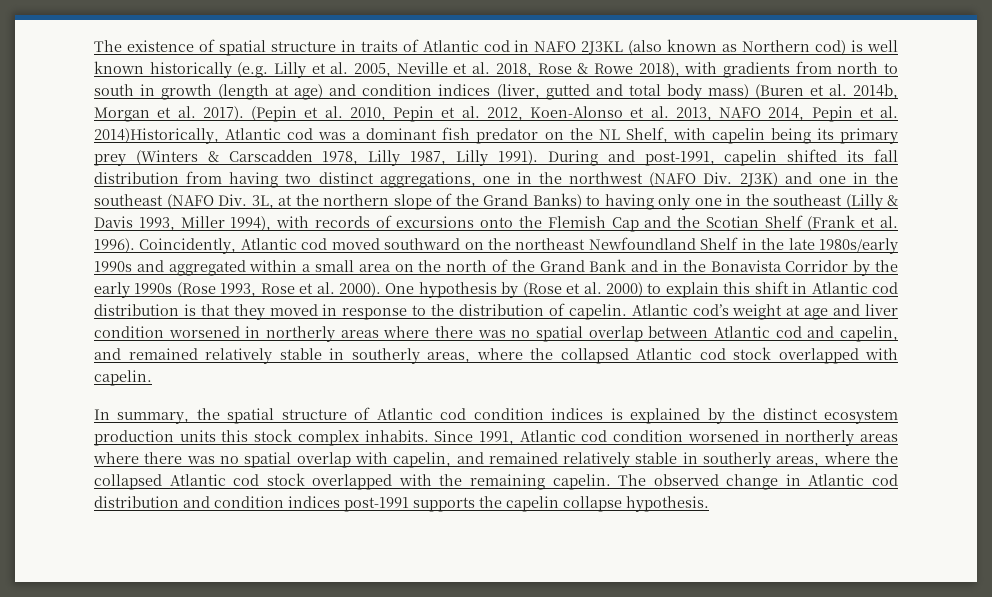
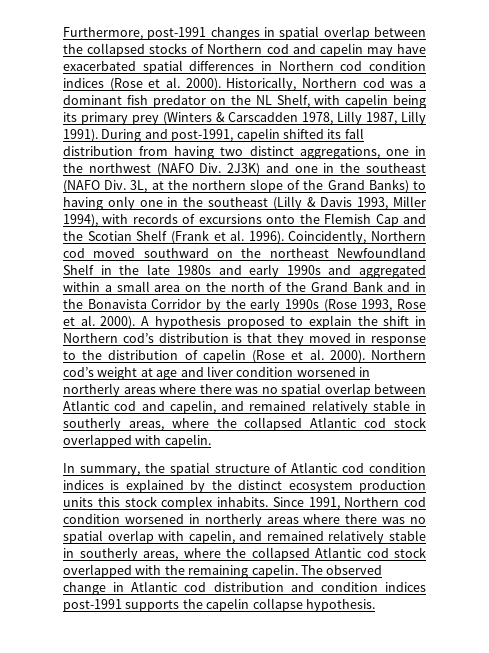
- The existence of spatial structure in traits of Atlantic cod in NAFO 2J3KL (also known as Northern cod) is well known historically (e.g. Lilly et al. 2005, Neville et al. 2018, Rose & Rowe 2018), with gradients from north to south in growth (length at age) and condition indices (liver, gutted and total body mass) (Buren et al. 2014b, Morgan et al. 2017). (Pepin et al. 2010, Pepin et al. 2012, Koen-Alonso et al. 2013, NAFO 2014, Pepin et al. 2014)Historically, Atlantic cod was a dominant fish predator on the NL Shelf, with capelin being its primary prey (Winters & Carscadden 1978, Lilly 1987, Lilly 1991).
+ Furthermore, post-1991 changes in spatial overlap between the collapsed stocks of Northern cod and capelin may have exacerbated spatial differences in Northern cod condition indices (Rose et al. 2000). Historically, Northern cod was a dominant fish predator on the NL Shelf, with capelin being its primary prey (Winters & Carscadden 1978, Lilly 1987, Lilly 1991).
- Coincidently, Atlantic cod moved southward on the northeast Newfoundland Shelf in the late 1980s/early 1990s and aggregated within a small area on the north of the Grand Bank and in the Bonavista Corridor by the early 1990s (Rose 1993, Rose et al. 2000).
+ Coincidently, Northern cod moved southward on the northeast Newfoundland Shelf in the late 1980s and early 1990s and aggregated within a small area on the north of the Grand Bank and in the Bonavista Corridor by the early 1990s (Rose 1993, Rose et al. 2000).
- One hypothesis by (Rose et al. 2000) to explain this shift in Atlantic cod distribution is that they moved in response to the distribution of capelin. Atlantic cod’s weight at age and liver condition worsened in northerly areas where there was no spatial overlap between Atlantic cod and capelin, and remained relatively stable in southerly areas, where the collapsed Atlantic cod stock overlapped with capelin.
+ A hypothesis proposed to explain the shift in Northern cod’s distribution is that they moved in response to the distribution of capelin (Rose et al. 2000). Northern cod’s weight at age and liver condition worsened in northerly areas where there was no spatial overlap between Atlantic cod and capelin, and remained relatively stable in southerly areas, where the collapsed Atlantic cod stock overlapped with capelin.
- Since 1991, Atlantic cod condition worsened in northerly areas where there was no spatial overlap with capelin, and remained relatively stable in southerly areas, where the collapsed Atlantic cod stock overlapped with the remaining capelin.
+ Since 1991, Northern cod condition worsened in northerly areas where there was no spatial overlap with capelin, and remained relatively stable in southerly areas, where the collapsed Atlantic cod stock overlapped with the remaining capelin.

